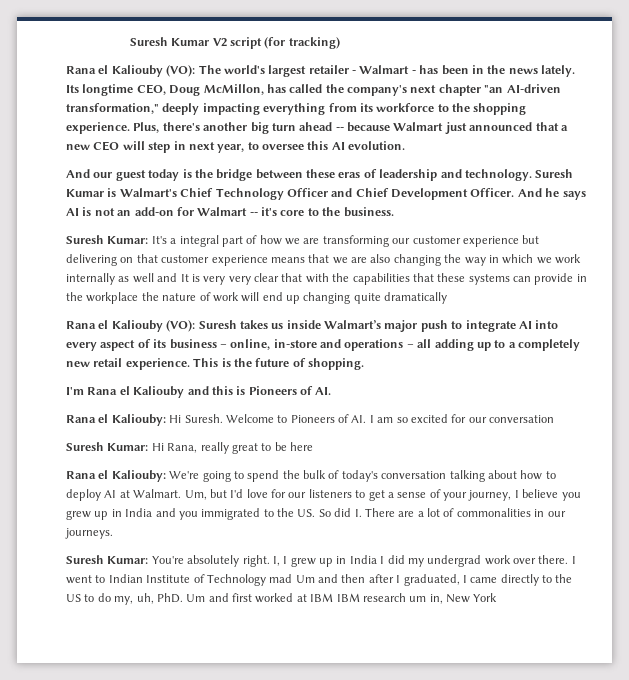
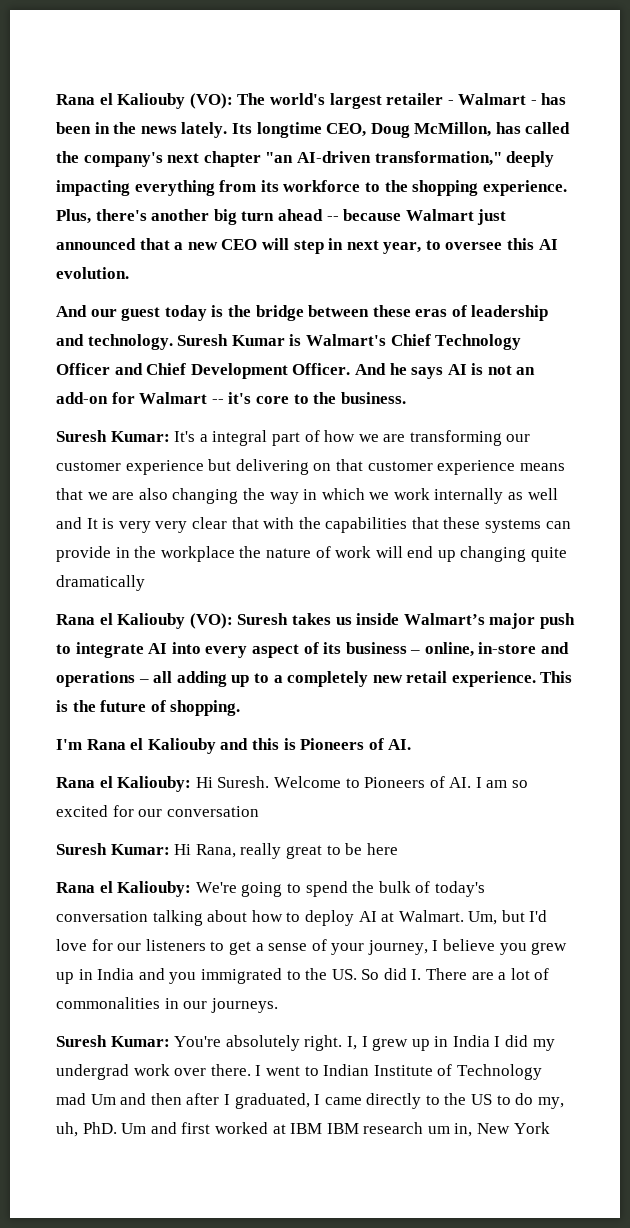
- Suresh Kumar V2 script (for tracking)

